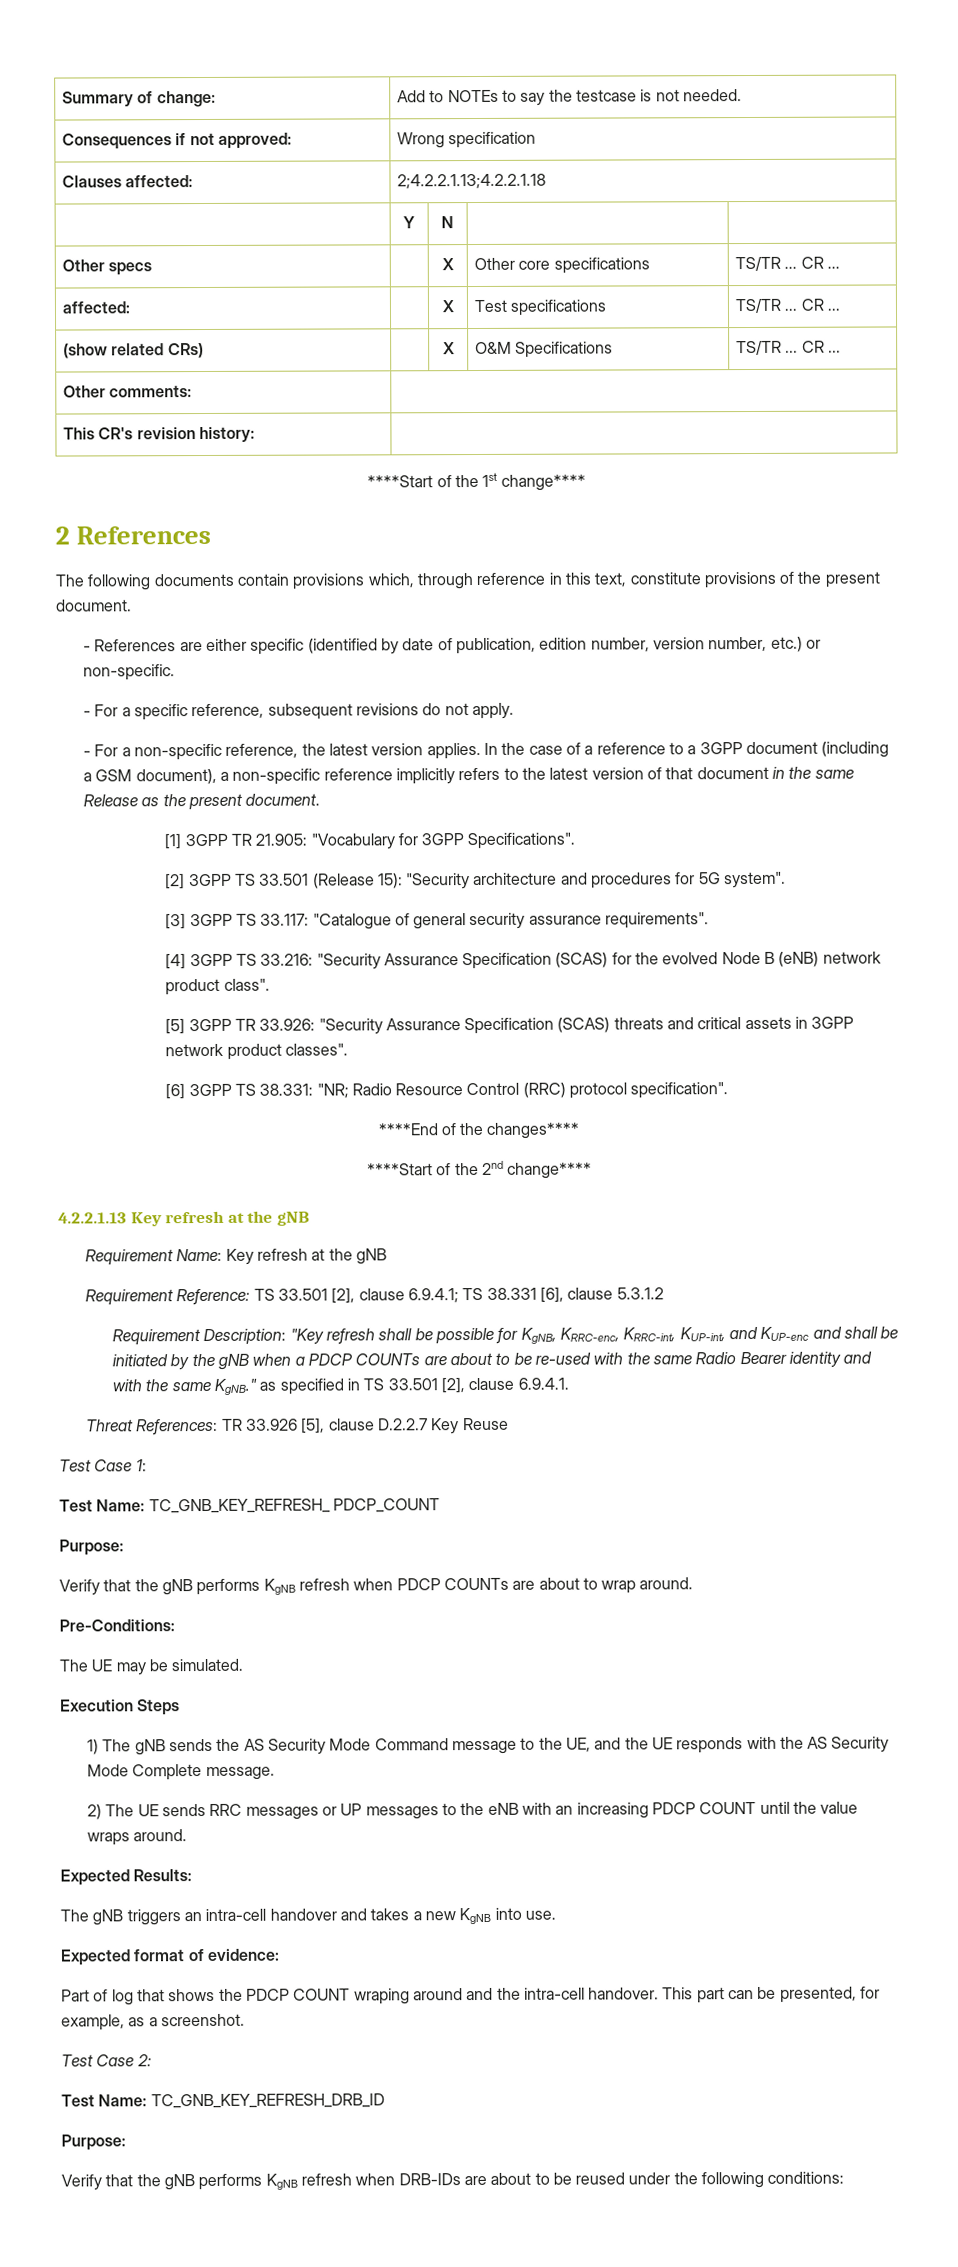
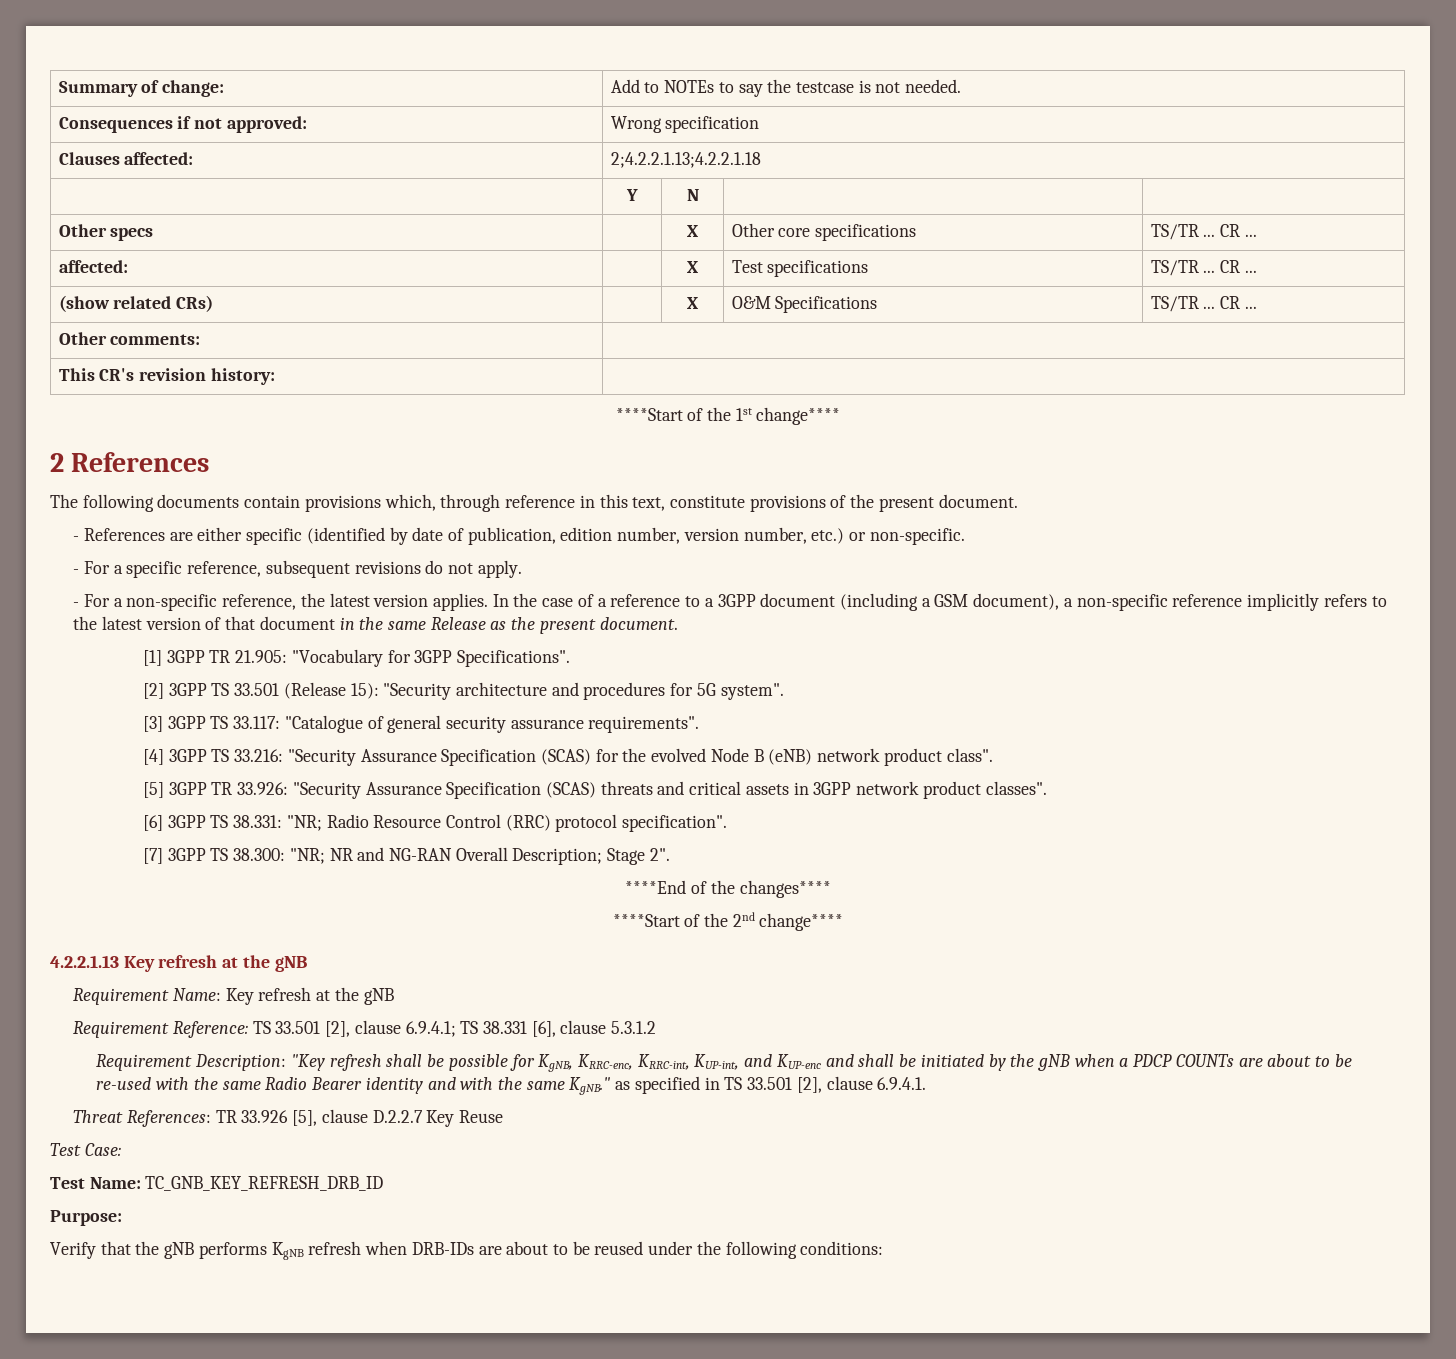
+ [7] 3GPP TS 38.300: "NR; NR and NG-RAN Overall Description; Stage 2".
- Test Case 1:
- Test Name: TC_GNB_KEY_REFRESH_ PDCP_COUNT
- Purpose:
- Verify that the gNB performs KgNB refresh when PDCP COUNTs are about to wrap around.
- Pre-Conditions:
- The UE may be simulated.
- Execution Steps
- 1) The gNB sends the AS Security Mode Command message to the UE, and the UE responds with the AS Security Mode Complete message.
- 2) The UE sends RRC messages or UP messages to the eNB with an increasing PDCP COUNT until the value wraps around.
- Expected Results:
- The gNB triggers an intra-cell handover and takes a new KgNB into use.
- Expected format of evidence:
- Part of log that shows the PDCP COUNT wraping around and the intra-cell handover. This part can be presented, for example, as a screenshot.
- Test Case 2:
+ Test Case:

